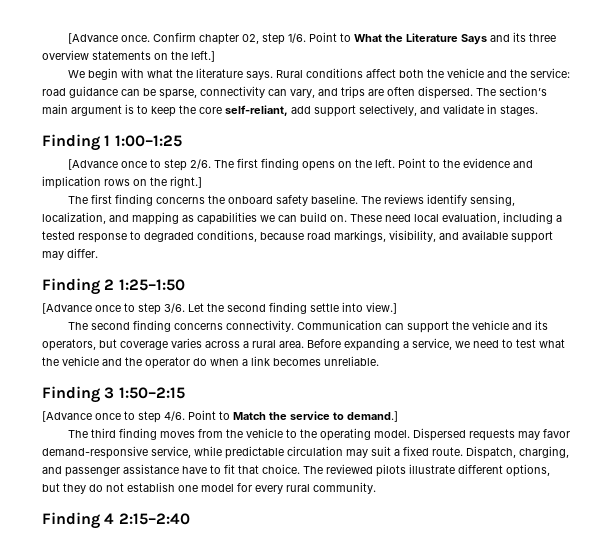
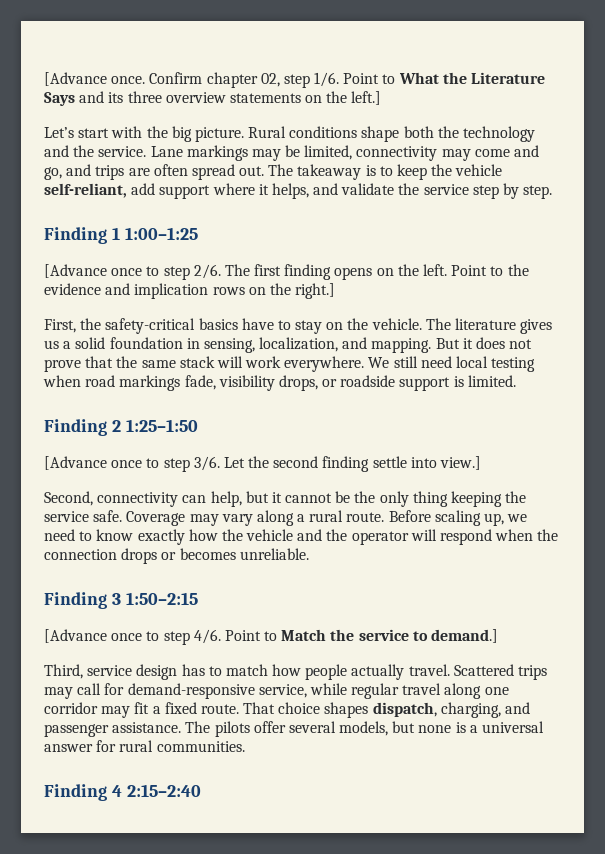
- We begin with what the literature says.
+ Let’s start with the big picture.
- Rural conditions affect both the vehicle and the service: road guidance can be sparse, connectivity can vary, and trips are often dispersed. The section’s main argument is to keep the core self-reliant, add support selectively, and validate in stages.
+ Rural conditions shape both the technology and the service. Lane markings may be limited, connectivity may come and go, and trips are often spread out. The takeaway is to keep the vehicle self-reliant, add support where it helps, and validate the service step by step.
- The first finding concerns the onboard safety baseline. The reviews identify sensing, localization, and mapping as capabilities we can build on. These need local evaluation, including a tested response to degraded conditions, because road markings, visibility, and available support may differ.
+ First, the safety-critical basics have to stay on the vehicle. The literature gives us a solid foundation in sensing, localization, and mapping. But it does not prove that the same stack will work everywhere. We still need local testing when road markings fade, visibility drops, or roadside support is limited.
- The second finding concerns connectivity. Communication can support the vehicle and its operators, but coverage varies across a rural area. Before expanding a service, we need to test what the vehicle and the operator do when a link becomes unreliable.
+ Second, connectivity can help, but it cannot be the only thing keeping the service safe. Coverage may vary along a rural route. Before scaling up, we need to know exactly how the vehicle and the operator will respond when the connection drops or becomes unreliable.
- The third finding moves from the vehicle to the operating model. Dispersed requests may favor demand-responsive service, while predictable circulation may suit a fixed route. Dispatch, charging, and passenger assistance have to fit that choice. The reviewed pilots illustrate different options, but they do not establish one model for every rural community.
+ Third, service design has to match how people actually travel. Scattered trips may call for demand-responsive service, while regular travel along one corridor may fit a fixed route. That choice shapes dispatch, charging, and passenger assistance. The pilots offer several models, but none is a universal answer for rural communities.

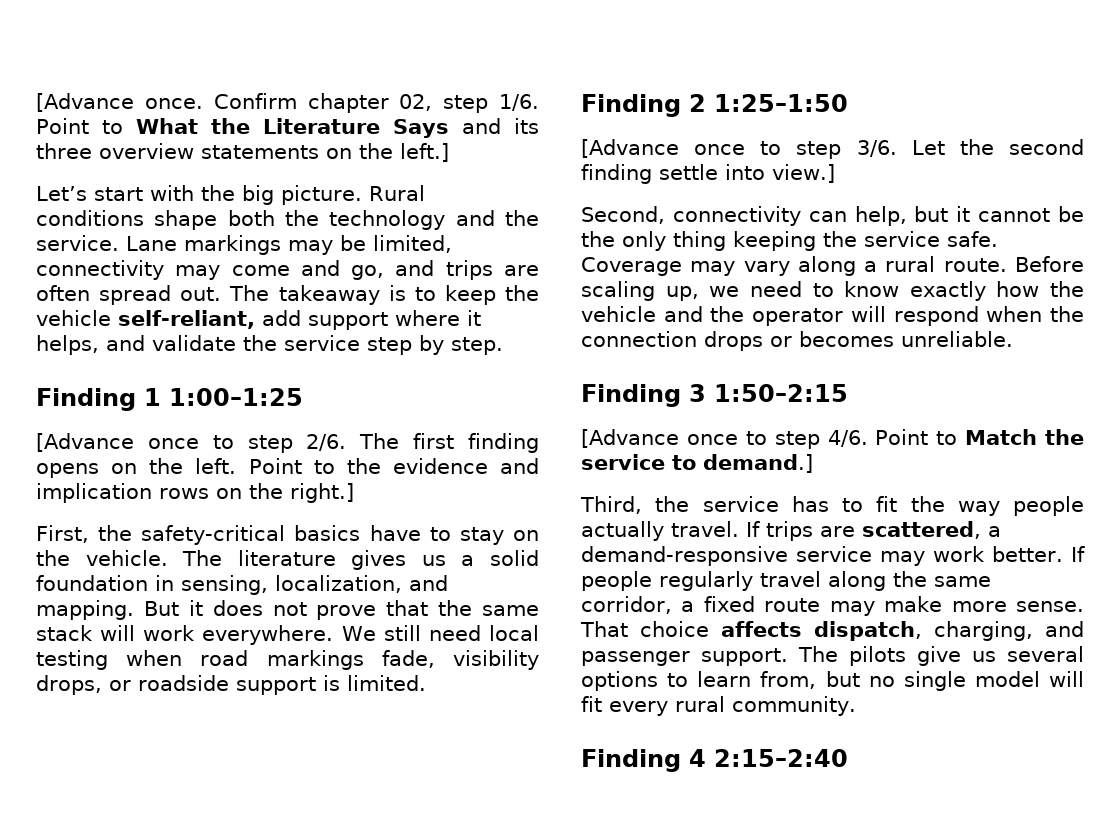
- Third, service design has to match how people actually travel. Scattered trips may call for demand-responsive service, while regular travel along one corridor may fit a fixed route.
+ Third, the service has to fit the way people actually travel. If trips are scattered, a demand-responsive service may work better. If people regularly travel along the same corridor, a fixed route may make more sense.
- That choice shapes dispatch, charging, and passenger assistance.
+ That choice affects dispatch, charging, and passenger support.
- The pilots offer several models, but none is a universal answer for rural communities.
+ The pilots give us several options to learn from, but no single model will fit every rural community.

